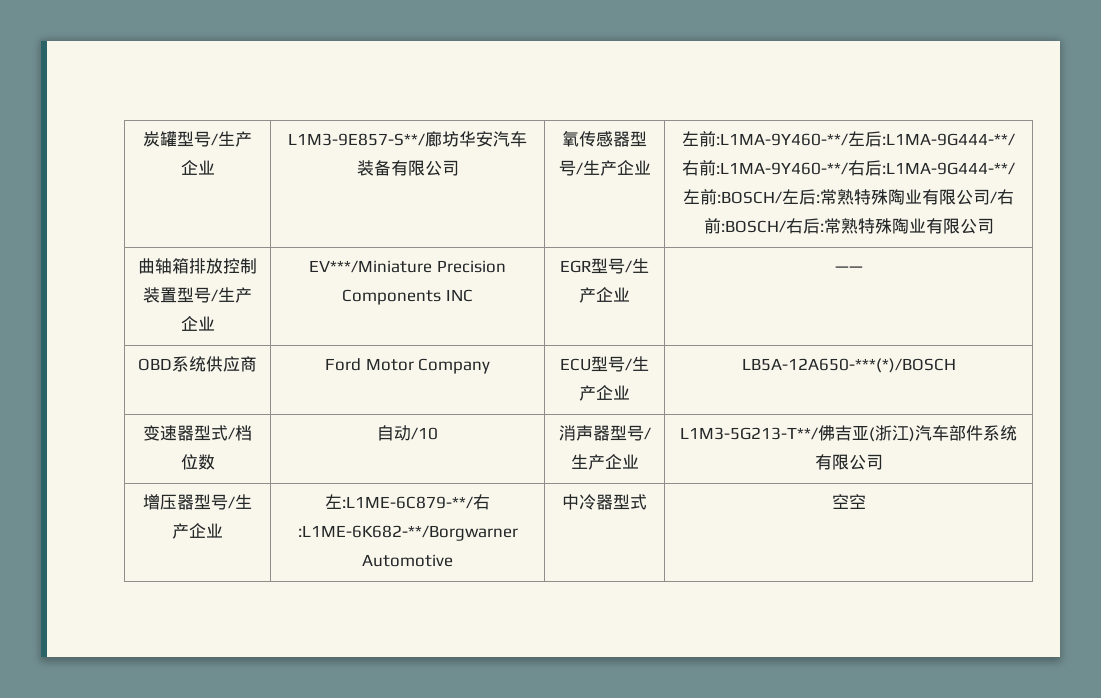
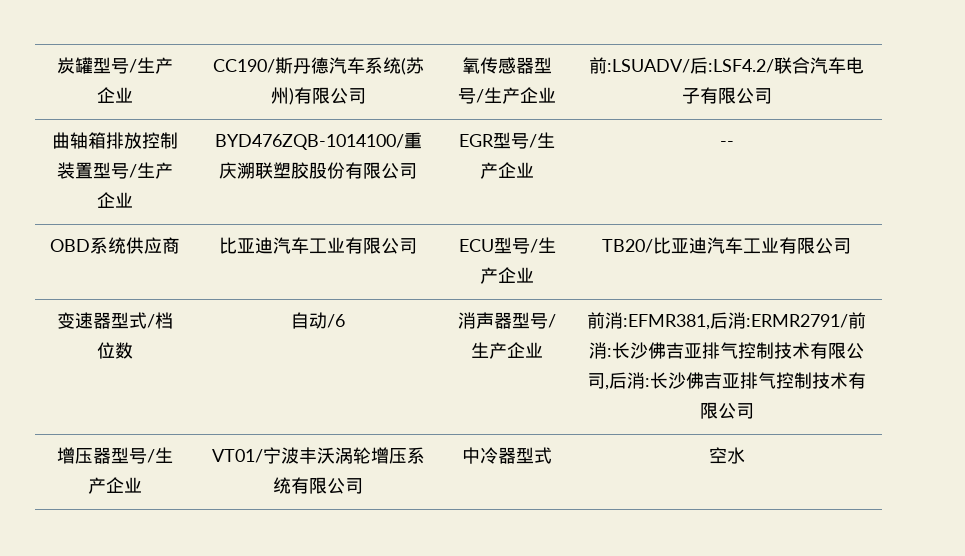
- L1M3-9E857-S**/廊坊华安汽车装备有限公司
+ CC190/斯丹德汽车系统(苏州)有限公司
- 左前:L1MA-9Y460-**/左后:L1MA-9G444-**/右前:L1MA-9Y460-**/右后:L1MA-9G444-**/左前:BOSCH/左后:常熟特殊陶业有限公司/右前:BOSCH/右后:常熟特殊陶业有限公司
+ 前:LSUADV/后:LSF4.2/联合汽车电子有限公司
- 曲轴箱排放控制装置型号/生产企业 | EV***/Miniature Precision Components INC | EGR型号/生产企业 | ——
+ 曲轴箱排放控制装置型号/生产企业 | BYD476ZQB-1014100/重庆溯联塑胶股份有限公司 | EGR型号/生产企业 | --
- OBD系统供应商 | Ford Motor Company | ECU型号/生产企业 | LB5A-12A650-***(*)/BOSCH
+ OBD系统供应商 | 比亚迪汽车工业有限公司 | ECU型号/生产企业 | TB20/比亚迪汽车工业有限公司
- 变速器型式/档位数 | 自动/10 | 消声器型号/生产企业 | L1M3-5G213-T**/佛吉亚(浙江)汽车部件系统有限公司
+ 变速器型式/档位数 | 自动/6 | 消声器型号/生产企业 | 前消:EFMR381,后消:ERMR2791/前消:长沙佛吉亚排气控制技术有限公司,后消:长沙佛吉亚排气控制技术有限公司
- 增压器型号/生产企业 | 左:L1ME-6C879-**/右:L1ME-6K682-**/Borgwarner Automotive | 中冷器型式 | 空空
+ 增压器型号/生产企业 | VT01/宁波丰沃涡轮增压系统有限公司 | 中冷器型式 | 空水

